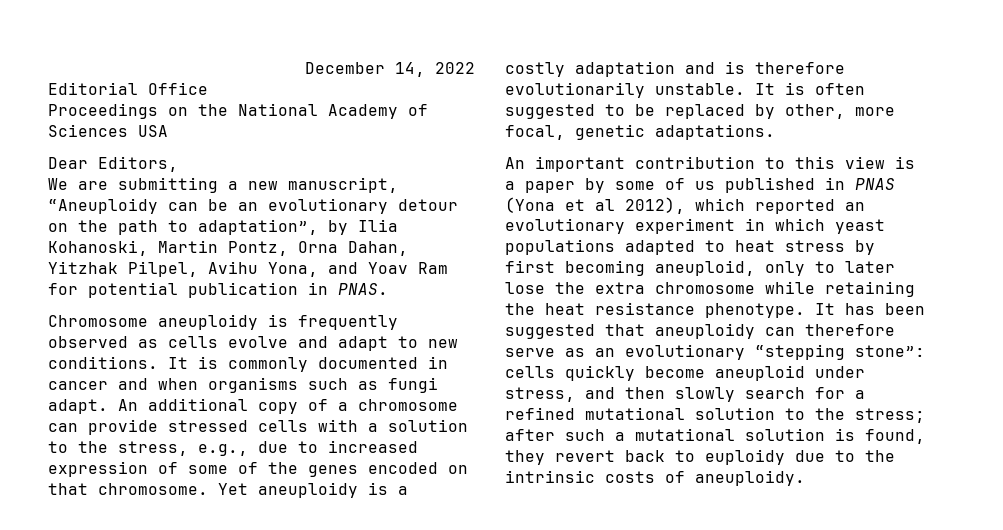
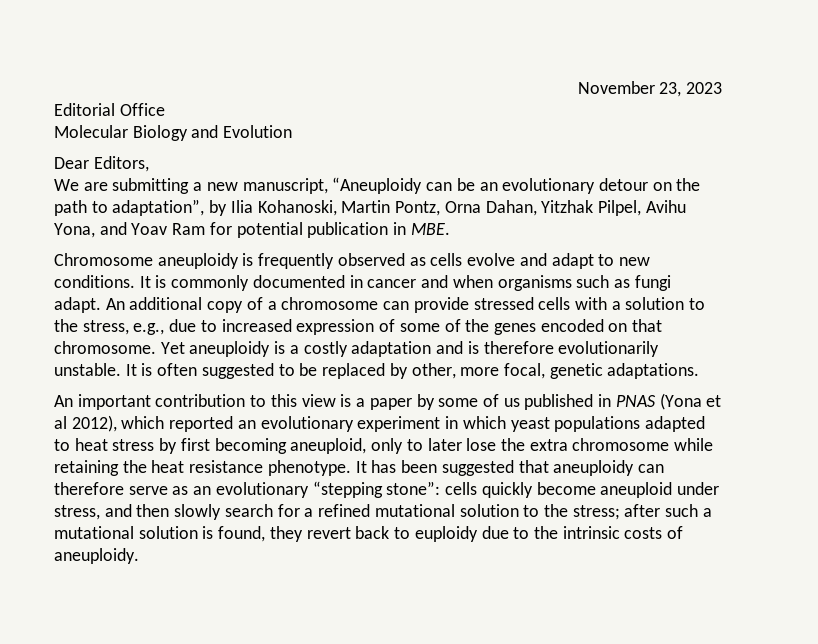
- December 14, 2022
+ November 23, 2023
- Proceedings on the National Academy of Sciences USA
+ Molecular Biology and Evolution
- We are submitting a new manuscript, “Aneuploidy can be an evolutionary detour on the path to adaptation”, by Ilia Kohanoski, Martin Pontz, Orna Dahan, Yitzhak Pilpel, Avihu Yona, and Yoav Ram for potential publication in PNAS.
+ We are submitting a new manuscript, “Aneuploidy can be an evolutionary detour on the path to adaptation”, by Ilia Kohanoski, Martin Pontz, Orna Dahan, Yitzhak Pilpel, Avihu Yona, and Yoav Ram for potential publication in MBE.

